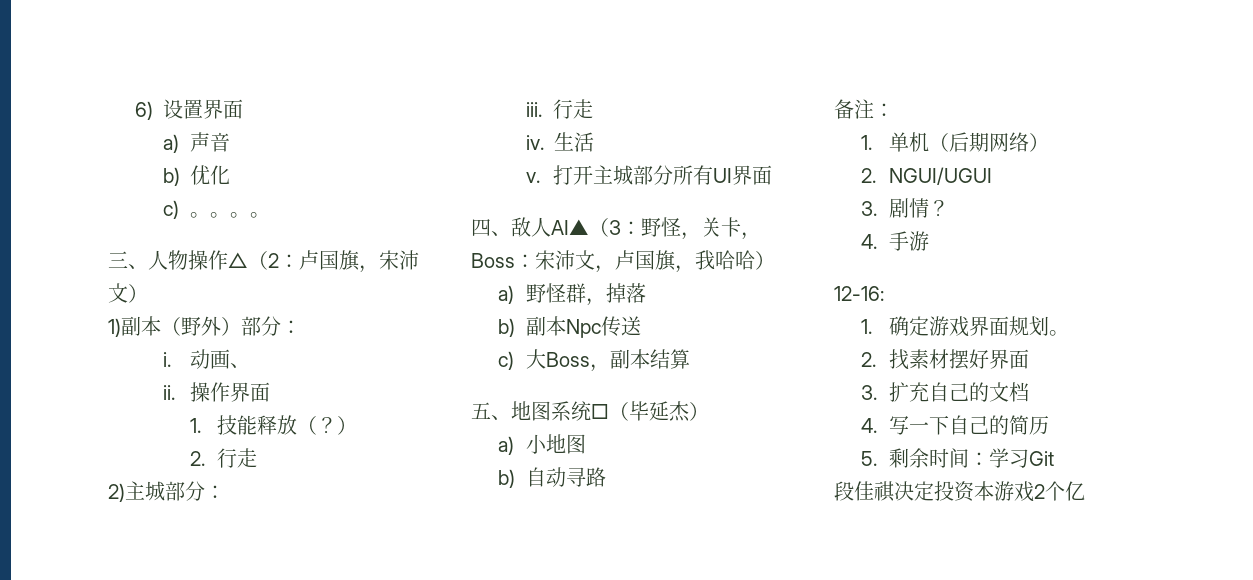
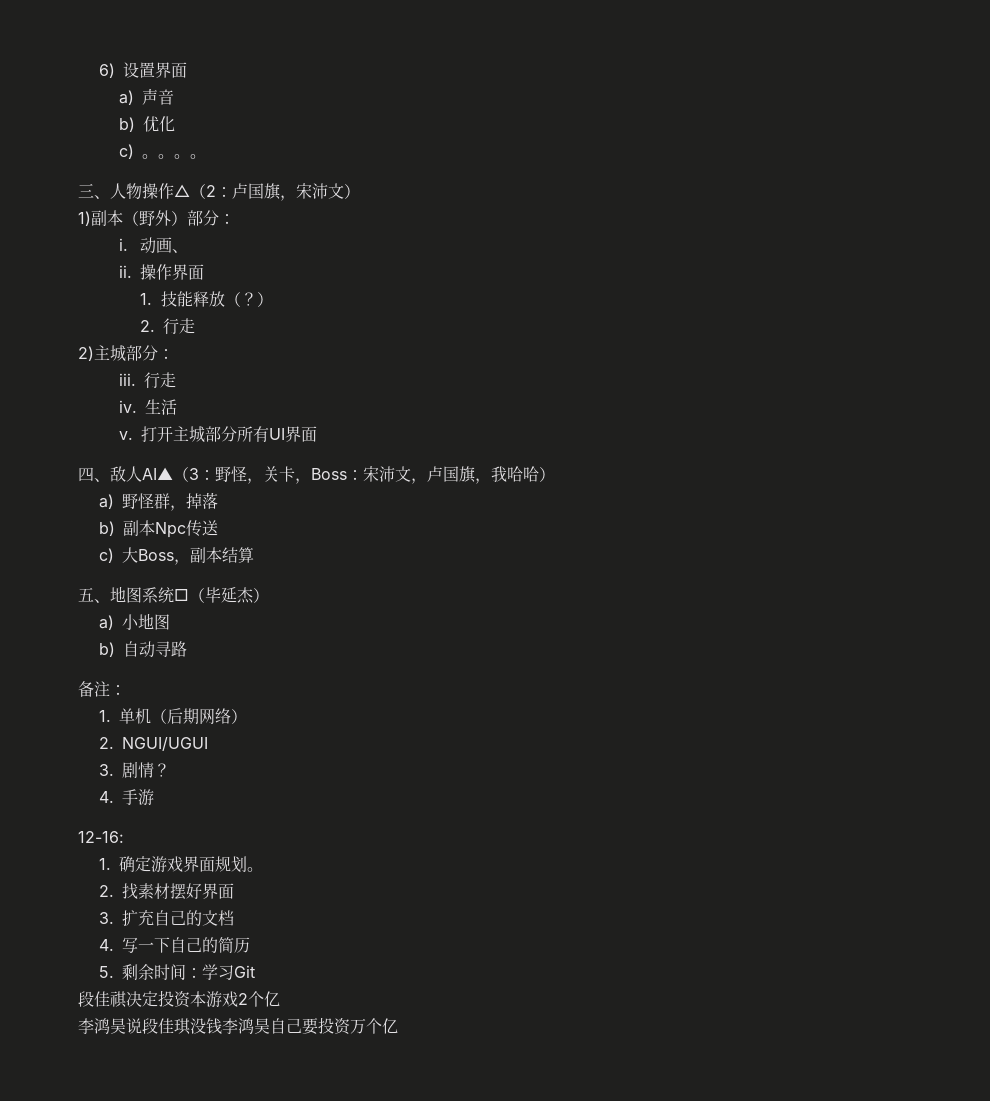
+ 李鸿昊说段佳琪没钱李鸿昊自己要投资万个亿

